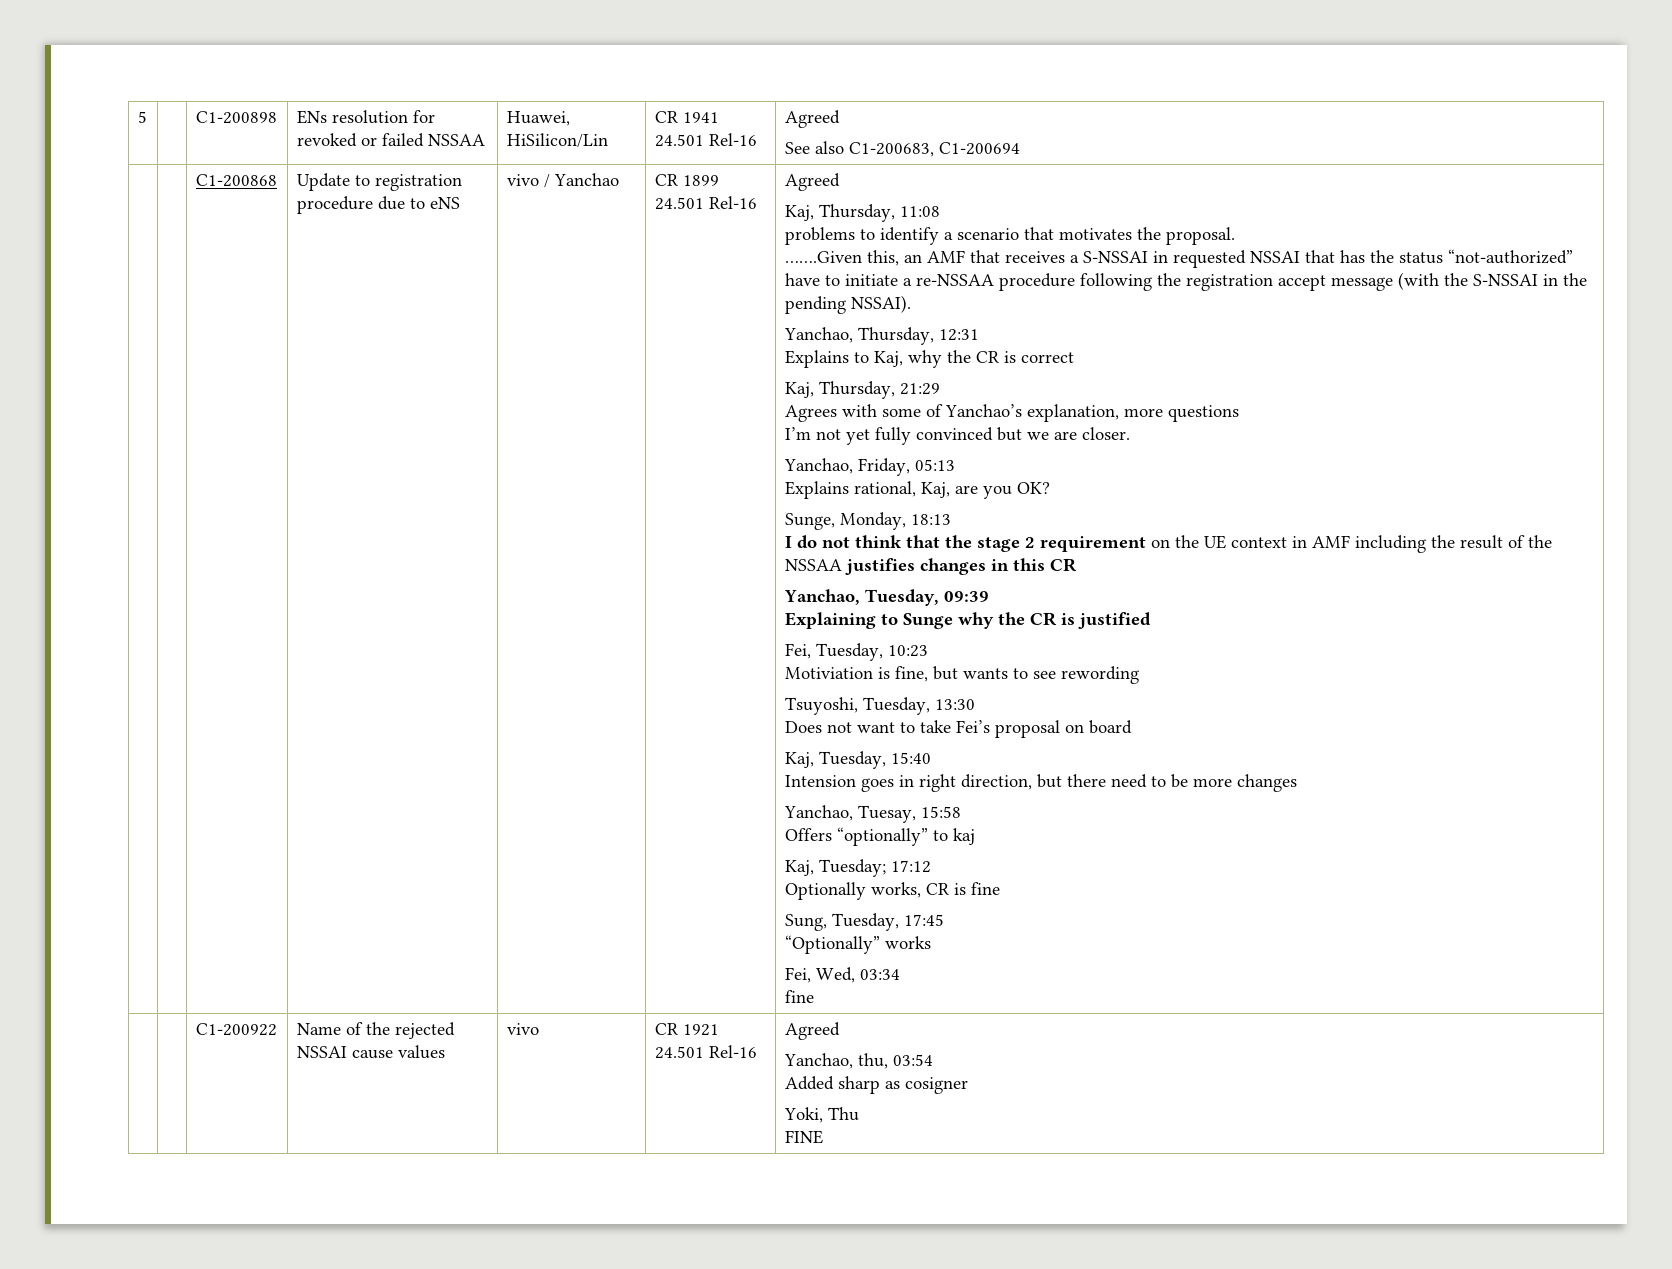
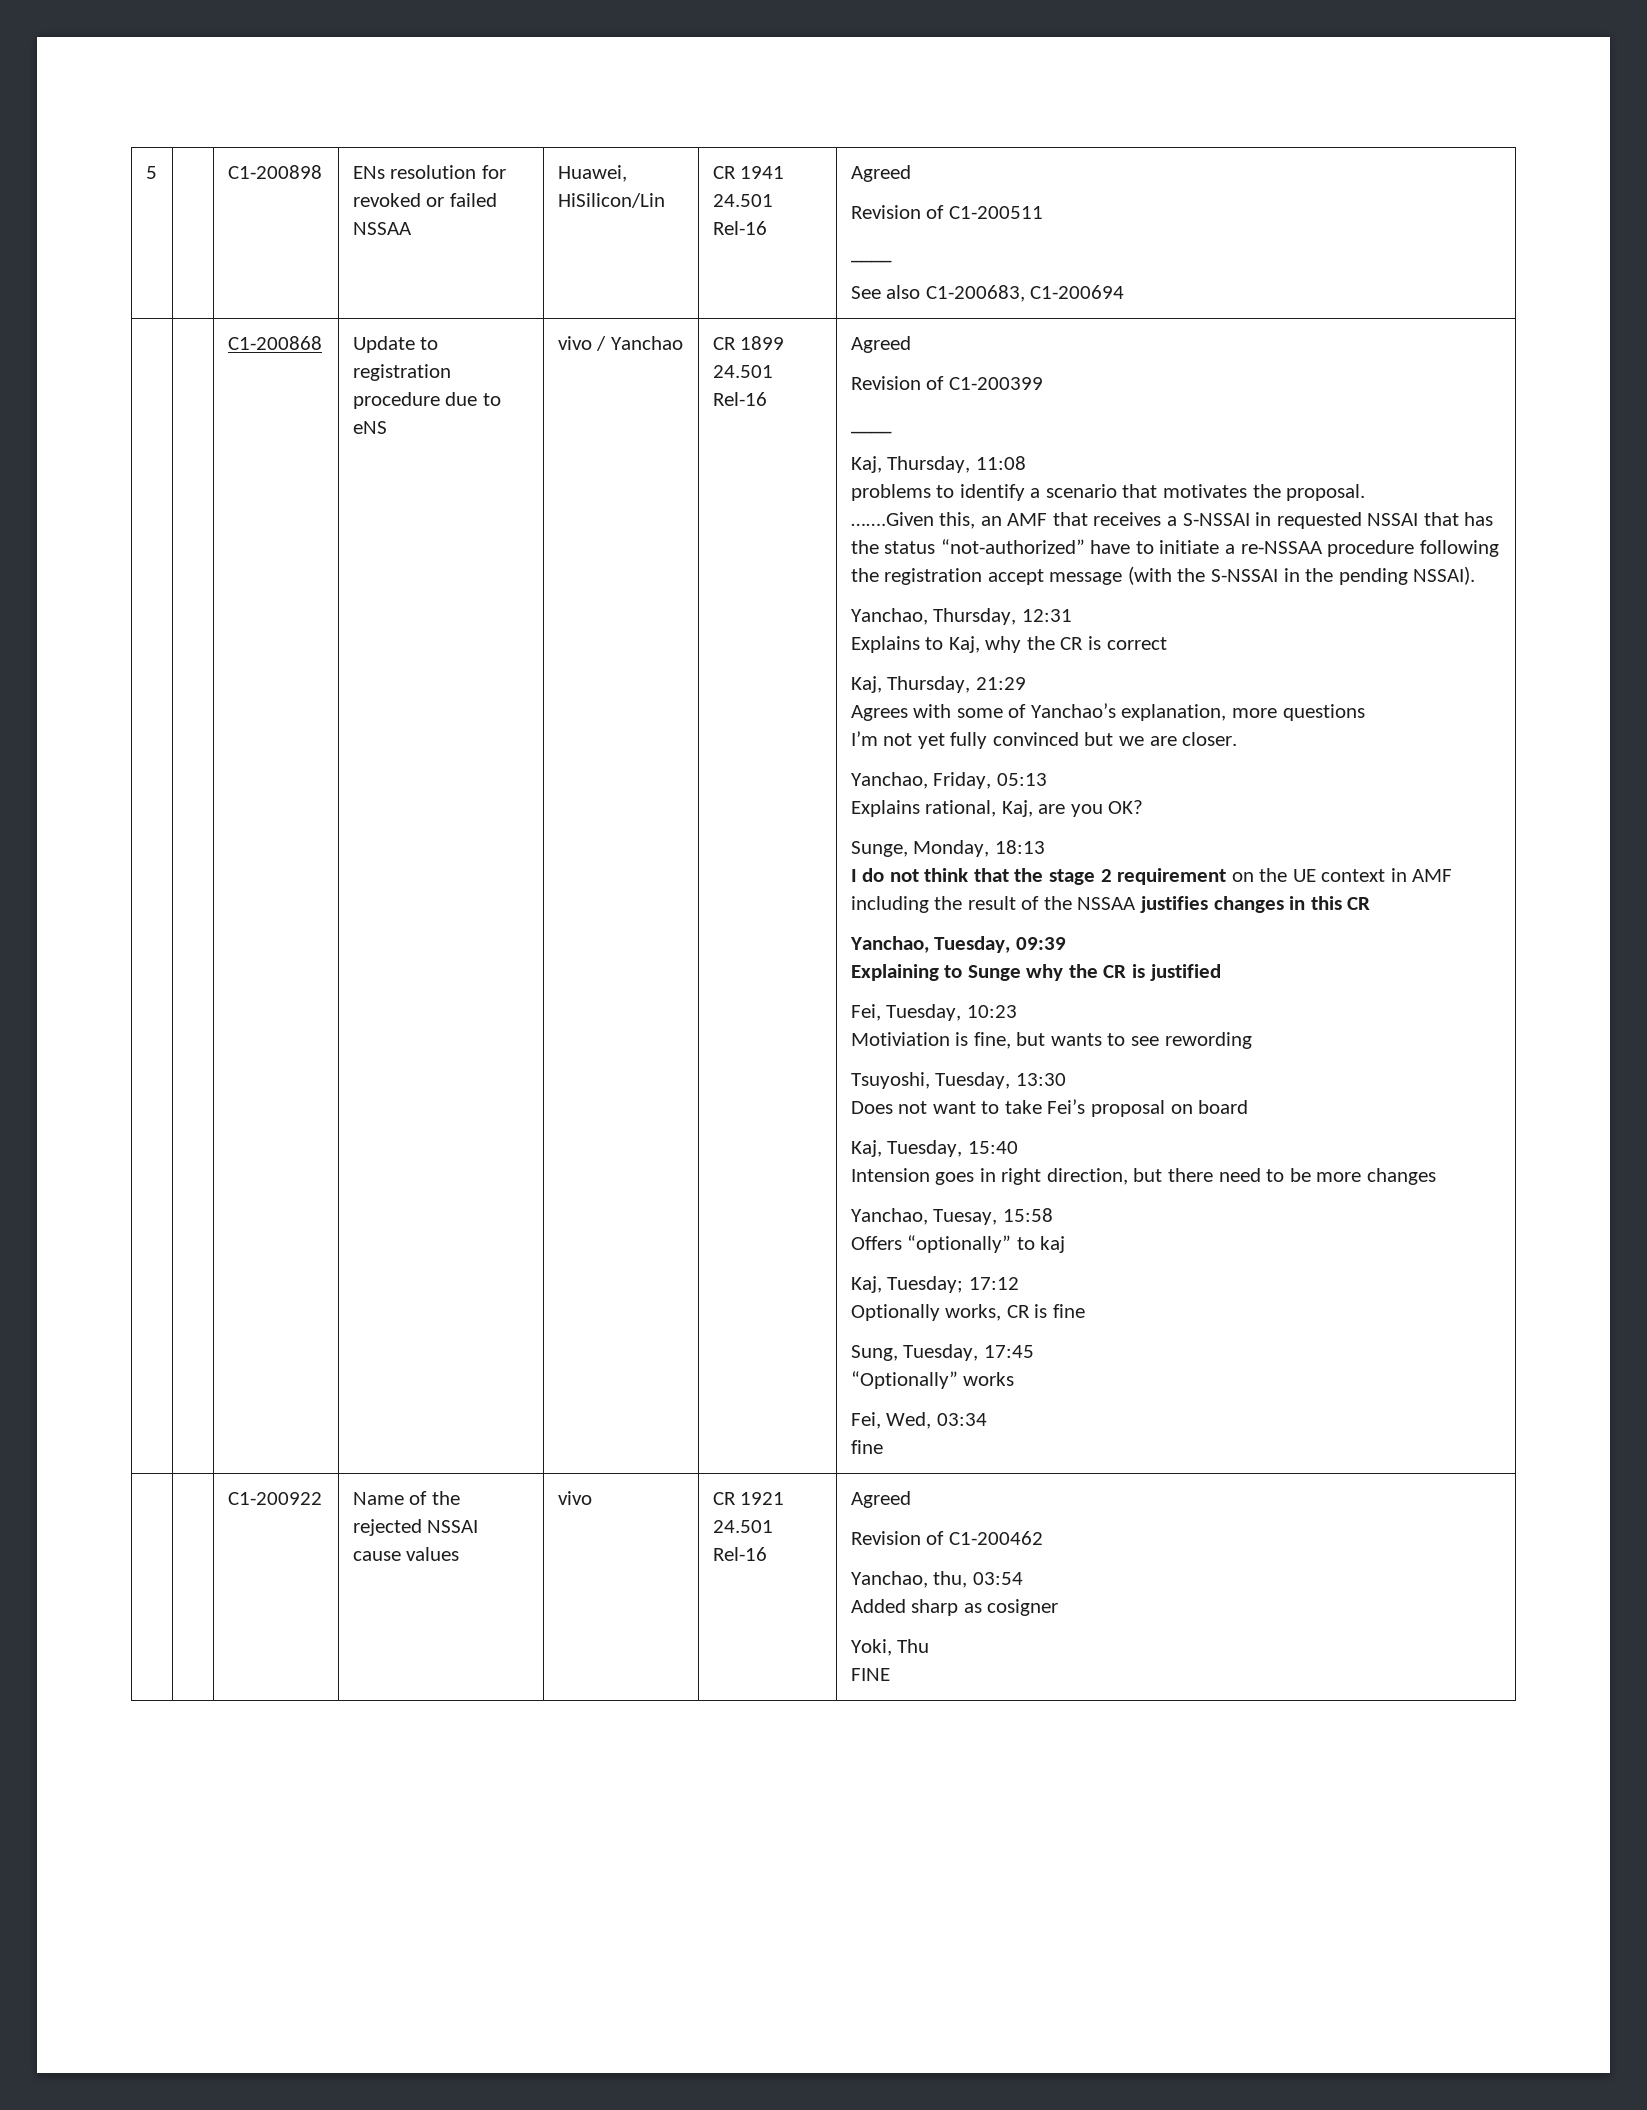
  5 | | C1-200898 | ENs resolution for revoked or failed NSSAA | Huawei, HiSilicon/Lin | CR 1941 24.501 Rel-16 | Agreed
+ Revision of C1-200511
+ ____
+ Revision of C1-200399
+ ____
  | | C1-200922 | Name of the rejected NSSAI cause values | vivo | CR 1921 24.501 Rel-16 | Agreed
+ Revision of C1-200462

